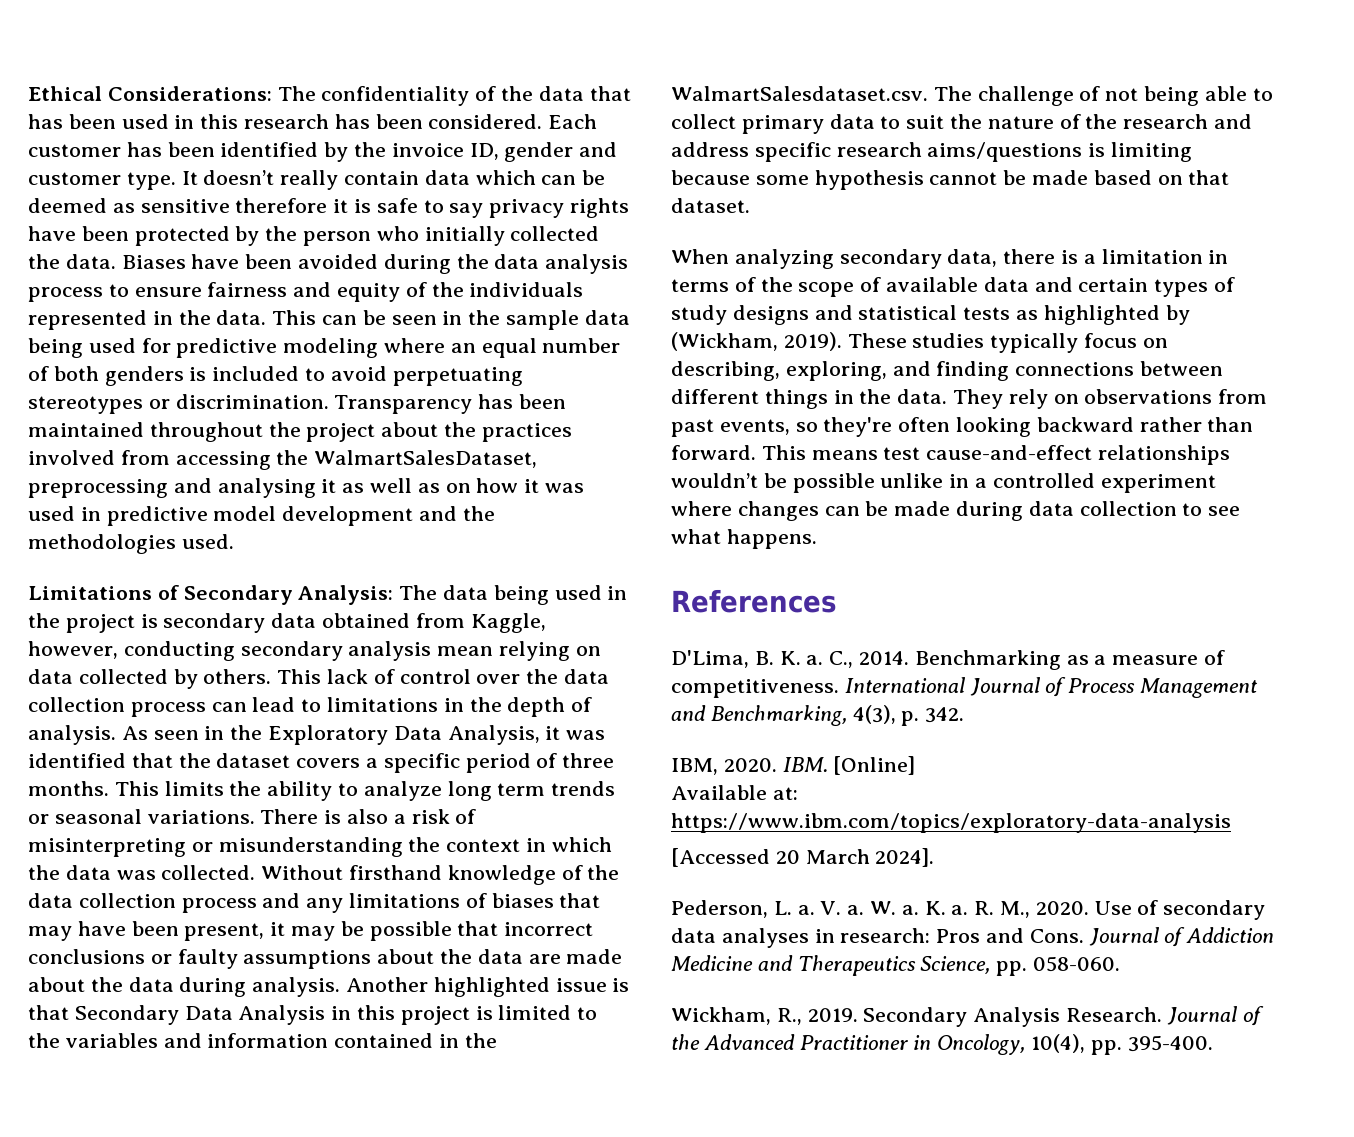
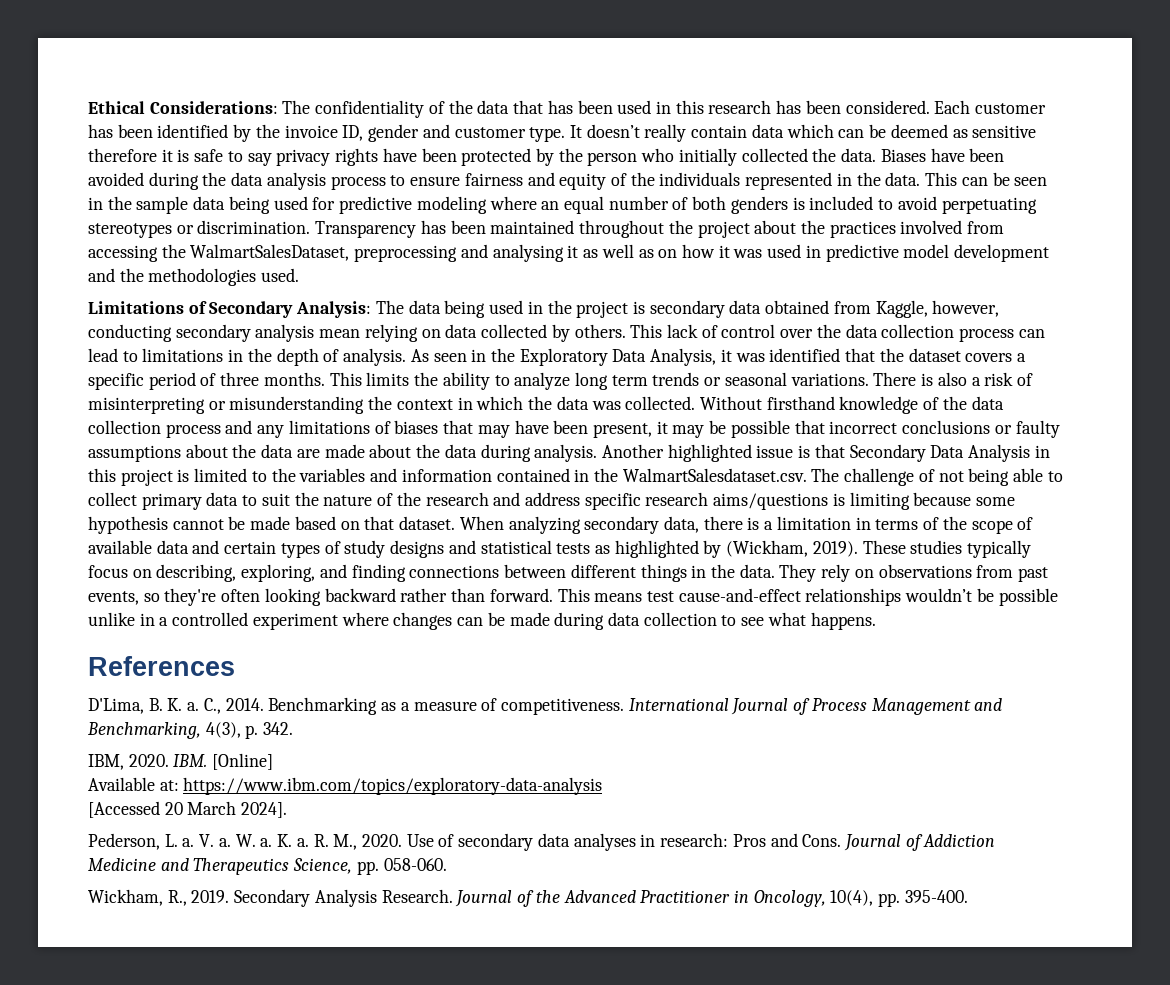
- Another highlighted issue is that Secondary Data Analysis in this project is limited to the variables and information contained in the WalmartSalesdataset.csv. The challenge of not being able to collect primary data to suit the nature of the research and address specific research aims/questions is limiting because some hypothesis cannot be made based on that dataset.
- When analyzing secondary data, there is a limitation in terms of the scope of available data and certain types of study designs and statistical tests as highlighted by (Wickham, 2019).
+ Another highlighted issue is that Secondary Data Analysis in this project is limited to the variables and information contained in the WalmartSalesdataset.csv. The challenge of not being able to collect primary data to suit the nature of the research and address specific research aims/questions is limiting because some hypothesis cannot be made based on that dataset. When analyzing secondary data, there is a limitation in terms of the scope of available data and certain types of study designs and statistical tests as highlighted by (Wickham, 2019).

